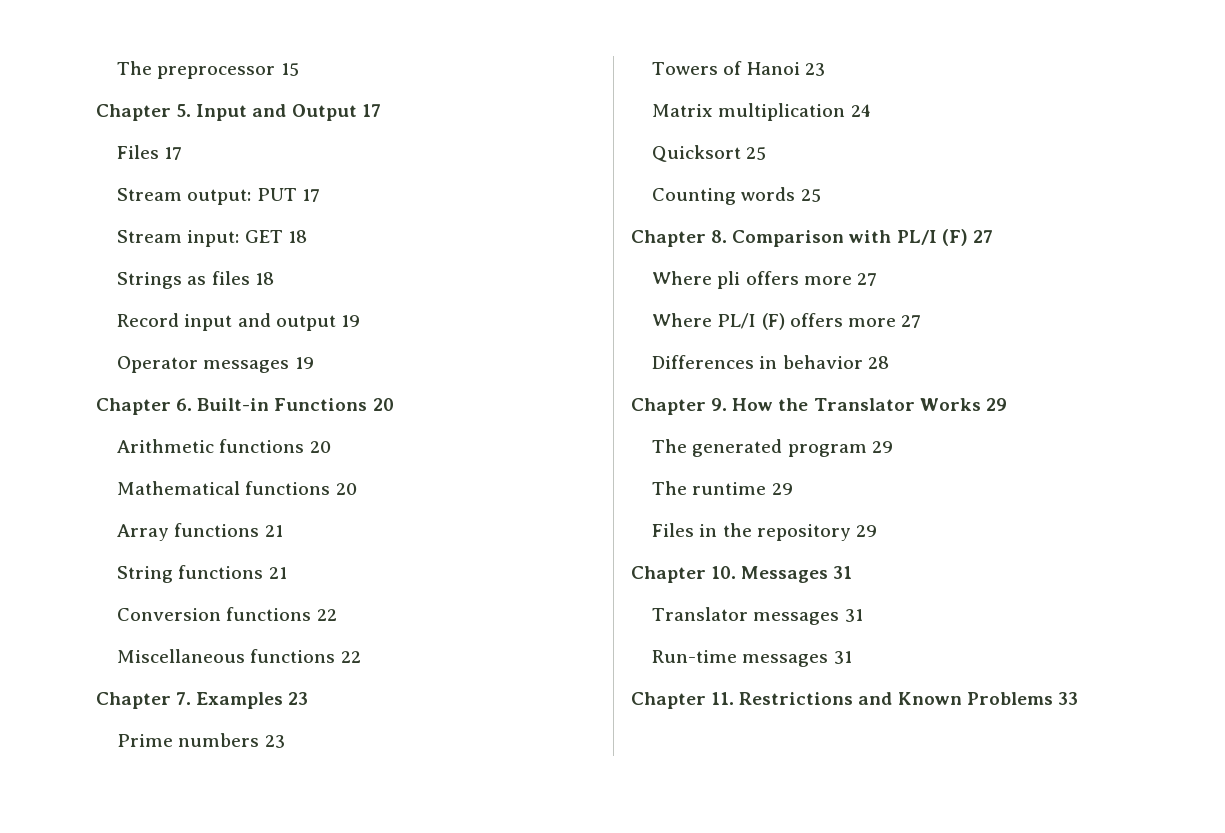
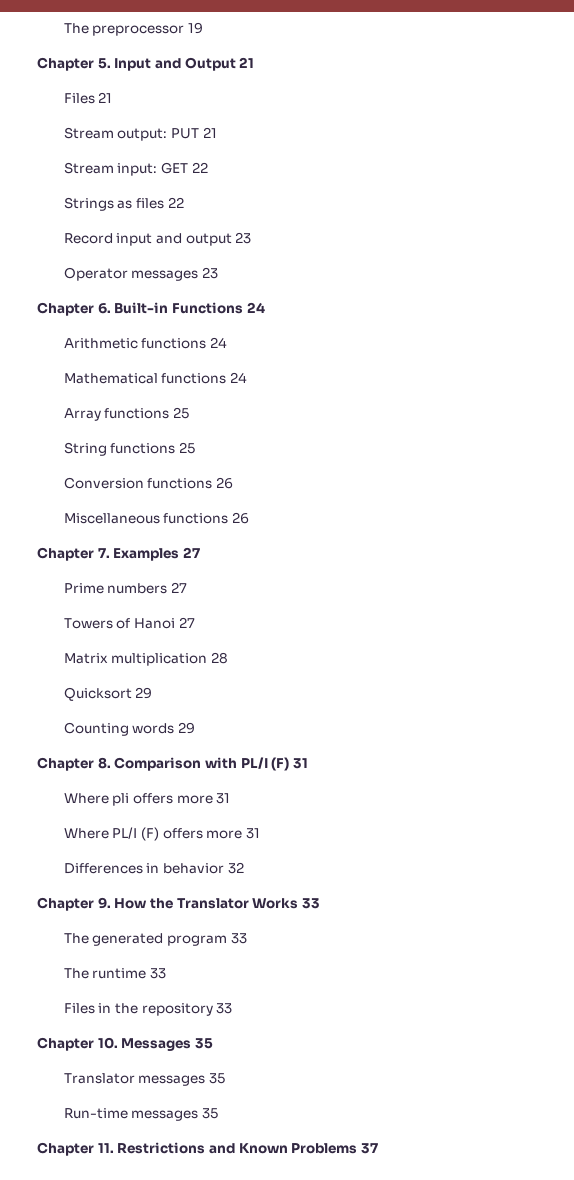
- The preprocessor 15
+ The preprocessor 19
- Chapter 5. Input and Output 17
- Files 17
+ Chapter 5. Input and Output 21
+ Files 21
- Stream output: PUT 17
+ Stream output: PUT 21
- Stream input: GET 18
+ Stream input: GET 22
- Strings as files 18
+ Strings as files 22
- Record input and output 19
+ Record input and output 23
- Operator messages 19
+ Operator messages 23
- Chapter 6. Built-in Functions 20
+ Chapter 6. Built-in Functions 24
- Arithmetic functions 20
+ Arithmetic functions 24
- Mathematical functions 20
+ Mathematical functions 24
- Array functions 21
+ Array functions 25
- String functions 21
+ String functions 25
- Conversion functions 22
+ Conversion functions 26
- Miscellaneous functions 22
+ Miscellaneous functions 26
- Chapter 7. Examples 23
+ Chapter 7. Examples 27
- Prime numbers 23
+ Prime numbers 27
- Towers of Hanoi 23
+ Towers of Hanoi 27
- Matrix multiplication 24
+ Matrix multiplication 28
- Quicksort 25
+ Quicksort 29
- Counting words 25
+ Counting words 29
- Chapter 8. Comparison with PL/I (F) 27
+ Chapter 8. Comparison with PL/I (F) 31
- Where pli offers more 27
+ Where pli offers more 31
- Where PL/I (F) offers more 27
+ Where PL/I (F) offers more 31
- Differences in behavior 28
+ Differences in behavior 32
- Chapter 9. How the Translator Works 29
+ Chapter 9. How the Translator Works 33
- The generated program 29
+ The generated program 33
- The runtime 29
+ The runtime 33
- Files in the repository 29
+ Files in the repository 33
- Chapter 10. Messages 31
+ Chapter 10. Messages 35
- Translator messages 31
+ Translator messages 35
- Run-time messages 31
+ Run-time messages 35
- Chapter 11. Restrictions and Known Problems 33
+ Chapter 11. Restrictions and Known Problems 37

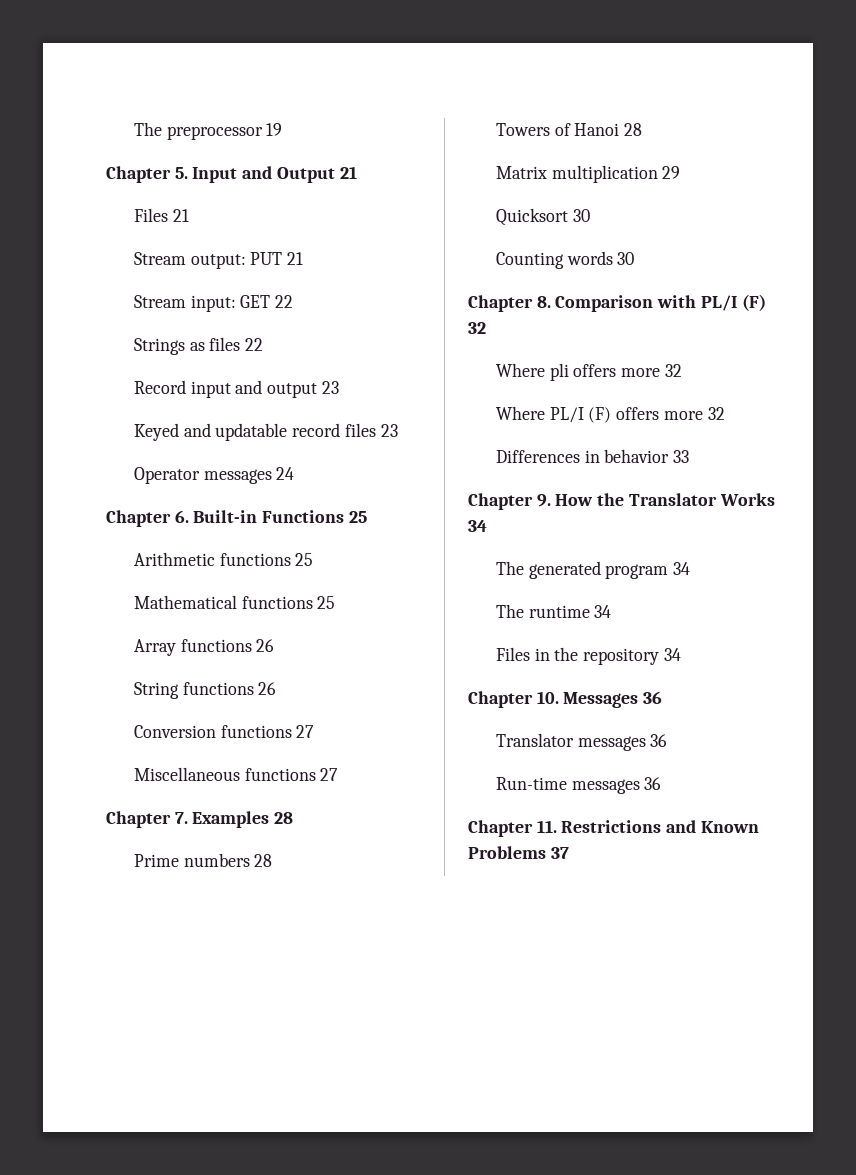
+ Keyed and updatable record files 23
- Operator messages 23
+ Operator messages 24
- Chapter 6. Built-in Functions 24
+ Chapter 6. Built-in Functions 25
- Arithmetic functions 24
+ Arithmetic functions 25
- Mathematical functions 24
+ Mathematical functions 25
- Array functions 25
+ Array functions 26
- String functions 25
+ String functions 26
- Conversion functions 26
+ Conversion functions 27
- Miscellaneous functions 26
+ Miscellaneous functions 27
- Chapter 7. Examples 27
+ Chapter 7. Examples 28
- Prime numbers 27
+ Prime numbers 28
- Towers of Hanoi 27
+ Towers of Hanoi 28
- Matrix multiplication 28
+ Matrix multiplication 29
- Quicksort 29
+ Quicksort 30
- Counting words 29
+ Counting words 30
- Chapter 8. Comparison with PL/I (F) 31
+ Chapter 8. Comparison with PL/I (F) 32
- Where pli offers more 31
+ Where pli offers more 32
- Where PL/I (F) offers more 31
+ Where PL/I (F) offers more 32
- Differences in behavior 32
+ Differences in behavior 33
- Chapter 9. How the Translator Works 33
+ Chapter 9. How the Translator Works 34
- The generated program 33
+ The generated program 34
- The runtime 33
+ The runtime 34
- Files in the repository 33
+ Files in the repository 34
- Chapter 10. Messages 35
+ Chapter 10. Messages 36
- Translator messages 35
+ Translator messages 36
- Run-time messages 35
+ Run-time messages 36

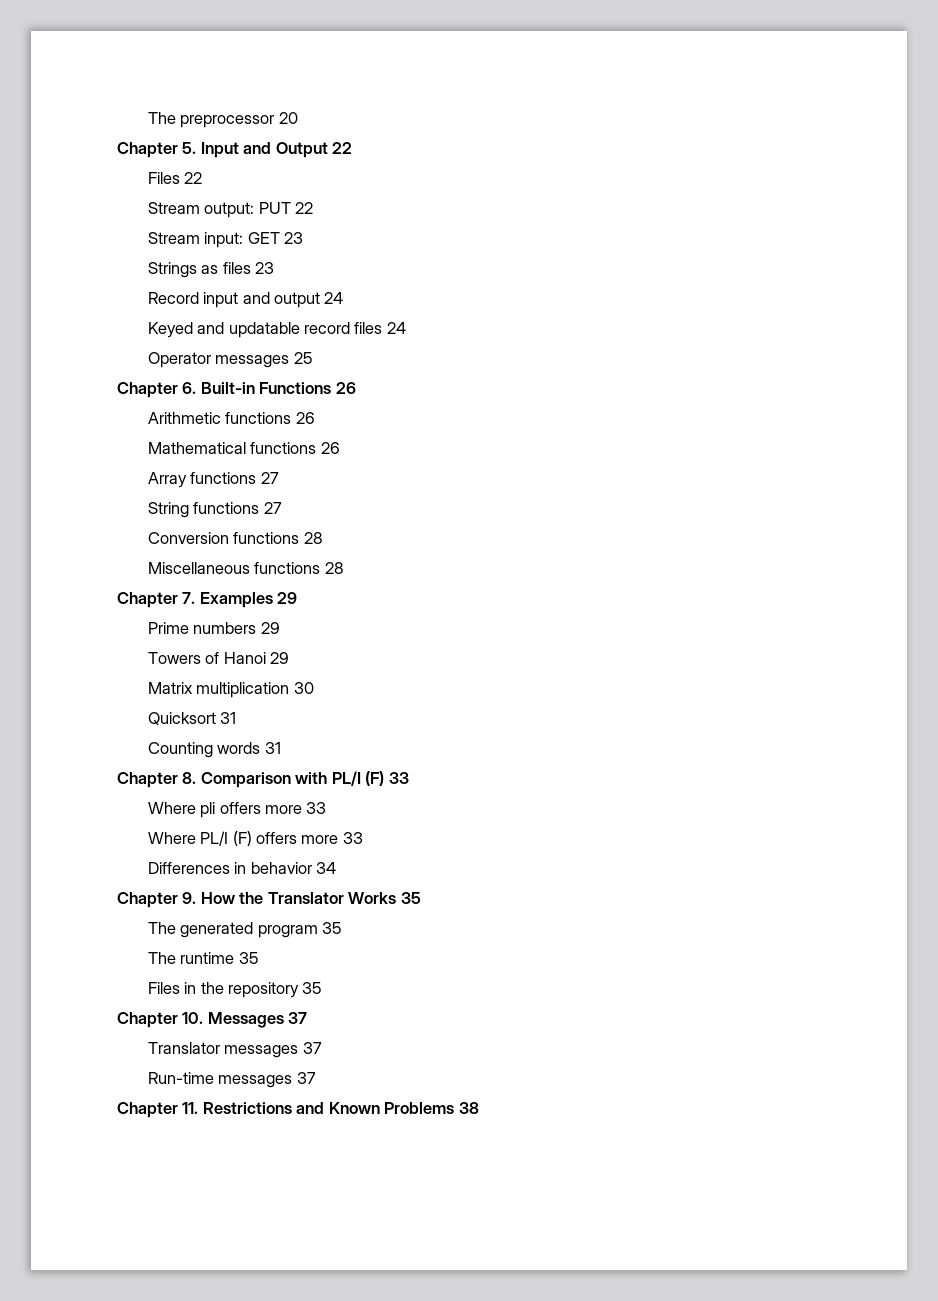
- The preprocessor 19
+ The preprocessor 20
- Chapter 5. Input and Output 21
- Files 21
+ Chapter 5. Input and Output 22
+ Files 22
- Stream output: PUT 21
+ Stream output: PUT 22
- Stream input: GET 22
+ Stream input: GET 23
- Strings as files 22
+ Strings as files 23
- Record input and output 23
+ Record input and output 24
- Keyed and updatable record files 23
+ Keyed and updatable record files 24
- Operator messages 24
+ Operator messages 25
- Chapter 6. Built-in Functions 25
+ Chapter 6. Built-in Functions 26
- Arithmetic functions 25
+ Arithmetic functions 26
- Mathematical functions 25
+ Mathematical functions 26
- Array functions 26
+ Array functions 27
- String functions 26
+ String functions 27
- Conversion functions 27
+ Conversion functions 28
- Miscellaneous functions 27
+ Miscellaneous functions 28
- Chapter 7. Examples 28
+ Chapter 7. Examples 29
- Prime numbers 28
+ Prime numbers 29
- Towers of Hanoi 28
+ Towers of Hanoi 29
- Matrix multiplication 29
+ Matrix multiplication 30
- Quicksort 30
+ Quicksort 31
- Counting words 30
+ Counting words 31
- Chapter 8. Comparison with PL/I (F) 32
+ Chapter 8. Comparison with PL/I (F) 33
- Where pli offers more 32
+ Where pli offers more 33
- Where PL/I (F) offers more 32
+ Where PL/I (F) offers more 33
- Differences in behavior 33
+ Differences in behavior 34
- Chapter 9. How the Translator Works 34
+ Chapter 9. How the Translator Works 35
- The generated program 34
+ The generated program 35
- The runtime 34
+ The runtime 35
- Files in the repository 34
+ Files in the repository 35
- Chapter 10. Messages 36
+ Chapter 10. Messages 37
- Translator messages 36
+ Translator messages 37
- Run-time messages 36
+ Run-time messages 37
- Chapter 11. Restrictions and Known Problems 37
+ Chapter 11. Restrictions and Known Problems 38

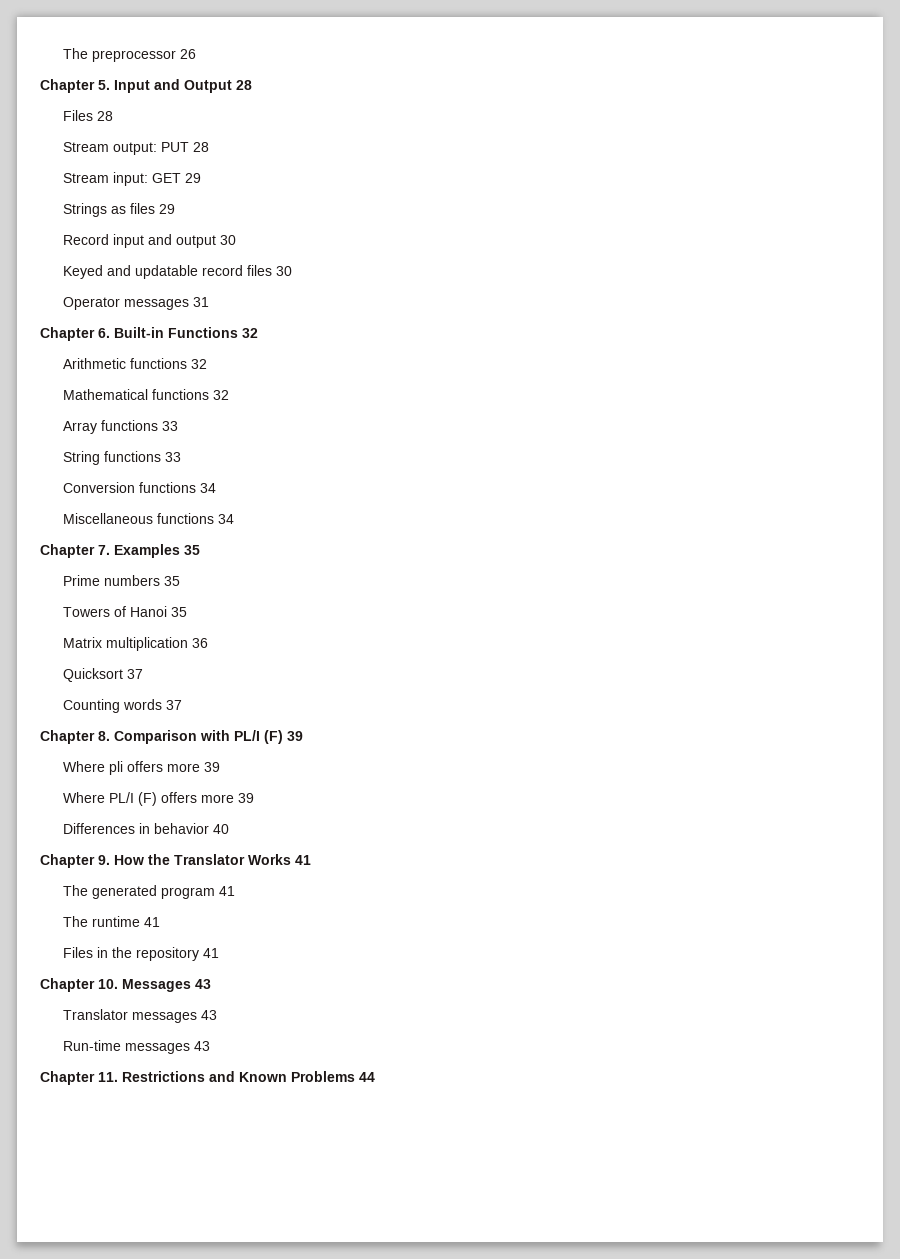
- The preprocessor 20
+ The preprocessor 26
- Chapter 5. Input and Output 22
- Files 22
+ Chapter 5. Input and Output 28
+ Files 28
- Stream output: PUT 22
+ Stream output: PUT 28
- Stream input: GET 23
+ Stream input: GET 29
- Strings as files 23
+ Strings as files 29
- Record input and output 24
+ Record input and output 30
- Keyed and updatable record files 24
+ Keyed and updatable record files 30
- Operator messages 25
+ Operator messages 31
- Chapter 6. Built-in Functions 26
+ Chapter 6. Built-in Functions 32
- Arithmetic functions 26
+ Arithmetic functions 32
- Mathematical functions 26
+ Mathematical functions 32
- Array functions 27
+ Array functions 33
- String functions 27
+ String functions 33
- Conversion functions 28
+ Conversion functions 34
- Miscellaneous functions 28
+ Miscellaneous functions 34
- Chapter 7. Examples 29
+ Chapter 7. Examples 35
- Prime numbers 29
+ Prime numbers 35
- Towers of Hanoi 29
+ Towers of Hanoi 35
- Matrix multiplication 30
+ Matrix multiplication 36
- Quicksort 31
+ Quicksort 37
- Counting words 31
+ Counting words 37
- Chapter 8. Comparison with PL/I (F) 33
+ Chapter 8. Comparison with PL/I (F) 39
- Where pli offers more 33
+ Where pli offers more 39
- Where PL/I (F) offers more 33
+ Where PL/I (F) offers more 39
- Differences in behavior 34
+ Differences in behavior 40
- Chapter 9. How the Translator Works 35
+ Chapter 9. How the Translator Works 41
- The generated program 35
+ The generated program 41
- The runtime 35
+ The runtime 41
- Files in the repository 35
+ Files in the repository 41
- Chapter 10. Messages 37
+ Chapter 10. Messages 43
- Translator messages 37
+ Translator messages 43
- Run-time messages 37
+ Run-time messages 43
- Chapter 11. Restrictions and Known Problems 38
+ Chapter 11. Restrictions and Known Problems 44

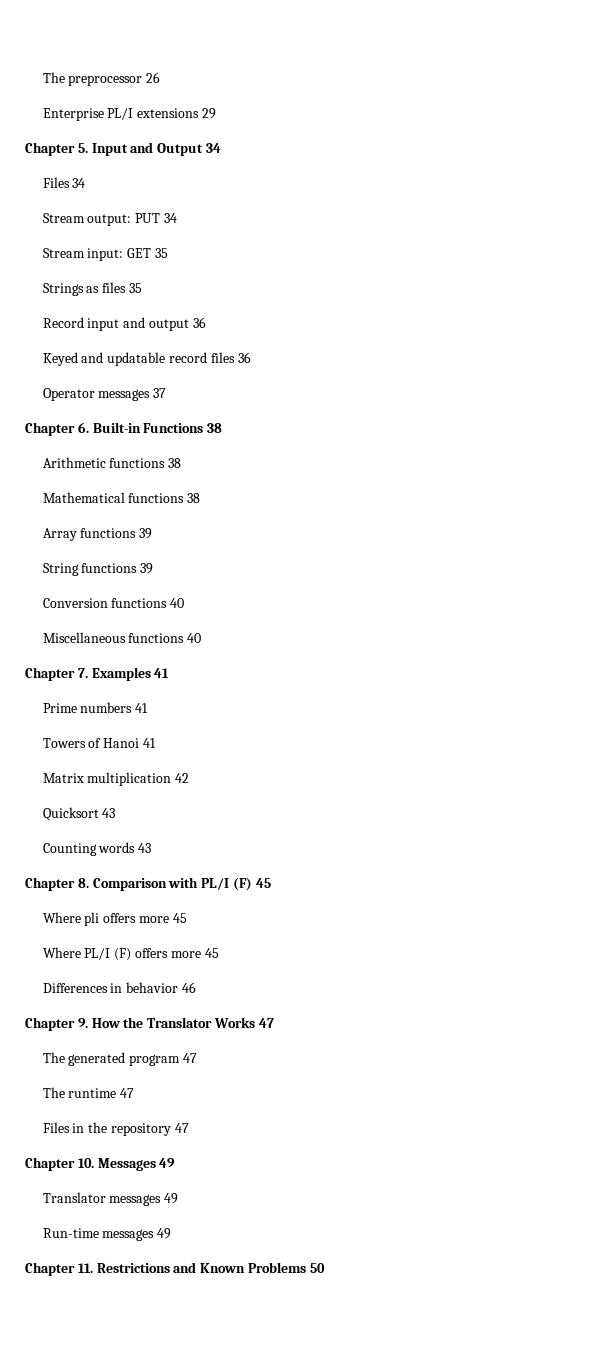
+ Enterprise PL/I extensions 29
- Chapter 5. Input and Output 28
- Files 28
+ Chapter 5. Input and Output 34
+ Files 34
- Stream output: PUT 28
+ Stream output: PUT 34
- Stream input: GET 29
+ Stream input: GET 35
- Strings as files 29
+ Strings as files 35
- Record input and output 30
+ Record input and output 36
- Keyed and updatable record files 30
+ Keyed and updatable record files 36
- Operator messages 31
+ Operator messages 37
- Chapter 6. Built-in Functions 32
+ Chapter 6. Built-in Functions 38
- Arithmetic functions 32
+ Arithmetic functions 38
- Mathematical functions 32
+ Mathematical functions 38
- Array functions 33
+ Array functions 39
- String functions 33
+ String functions 39
- Conversion functions 34
+ Conversion functions 40
- Miscellaneous functions 34
+ Miscellaneous functions 40
- Chapter 7. Examples 35
+ Chapter 7. Examples 41
- Prime numbers 35
+ Prime numbers 41
- Towers of Hanoi 35
+ Towers of Hanoi 41
- Matrix multiplication 36
+ Matrix multiplication 42
- Quicksort 37
+ Quicksort 43
- Counting words 37
+ Counting words 43
- Chapter 8. Comparison with PL/I (F) 39
+ Chapter 8. Comparison with PL/I (F) 45
- Where pli offers more 39
+ Where pli offers more 45
- Where PL/I (F) offers more 39
+ Where PL/I (F) offers more 45
- Differences in behavior 40
+ Differences in behavior 46
- Chapter 9. How the Translator Works 41
+ Chapter 9. How the Translator Works 47
- The generated program 41
+ The generated program 47
- The runtime 41
+ The runtime 47
- Files in the repository 41
+ Files in the repository 47
- Chapter 10. Messages 43
+ Chapter 10. Messages 49
- Translator messages 43
+ Translator messages 49
- Run-time messages 43
+ Run-time messages 49
- Chapter 11. Restrictions and Known Problems 44
+ Chapter 11. Restrictions and Known Problems 50

